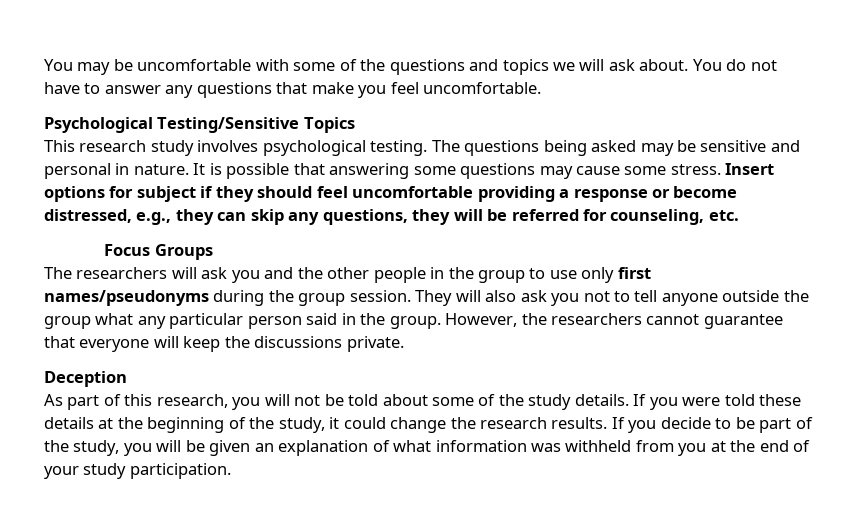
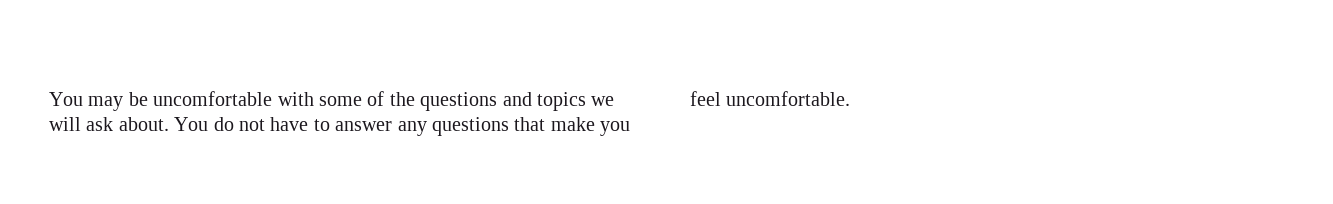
- Psychological Testing/Sensitive Topics
- This research study involves psychological testing. The questions being asked may be sensitive and personal in nature. It is possible that answering some questions may cause some stress. Insert options for subject if they should feel uncomfortable providing a response or become distressed, e.g., they can skip any questions, they will be referred for counseling, etc.
- Focus Groups
- The researchers will ask you and the other people in the group to use only first names/pseudonyms during the group session. They will also ask you not to tell anyone outside the group what any particular person said in the group. However, the researchers cannot guarantee that everyone will keep the discussions private.
- Deception
- As part of this research, you will not be told about some of the study details. If you were told these details at the beginning of the study, it could change the research results. If you decide to be part of the study, you will be given an explanation of what information was withheld from you at the end of your study participation.

